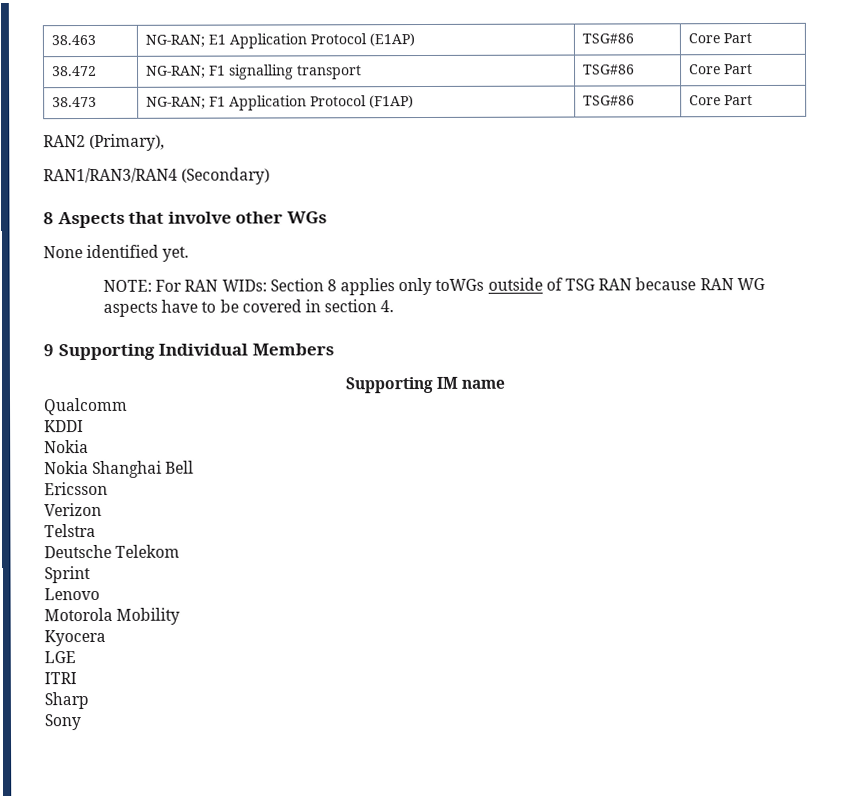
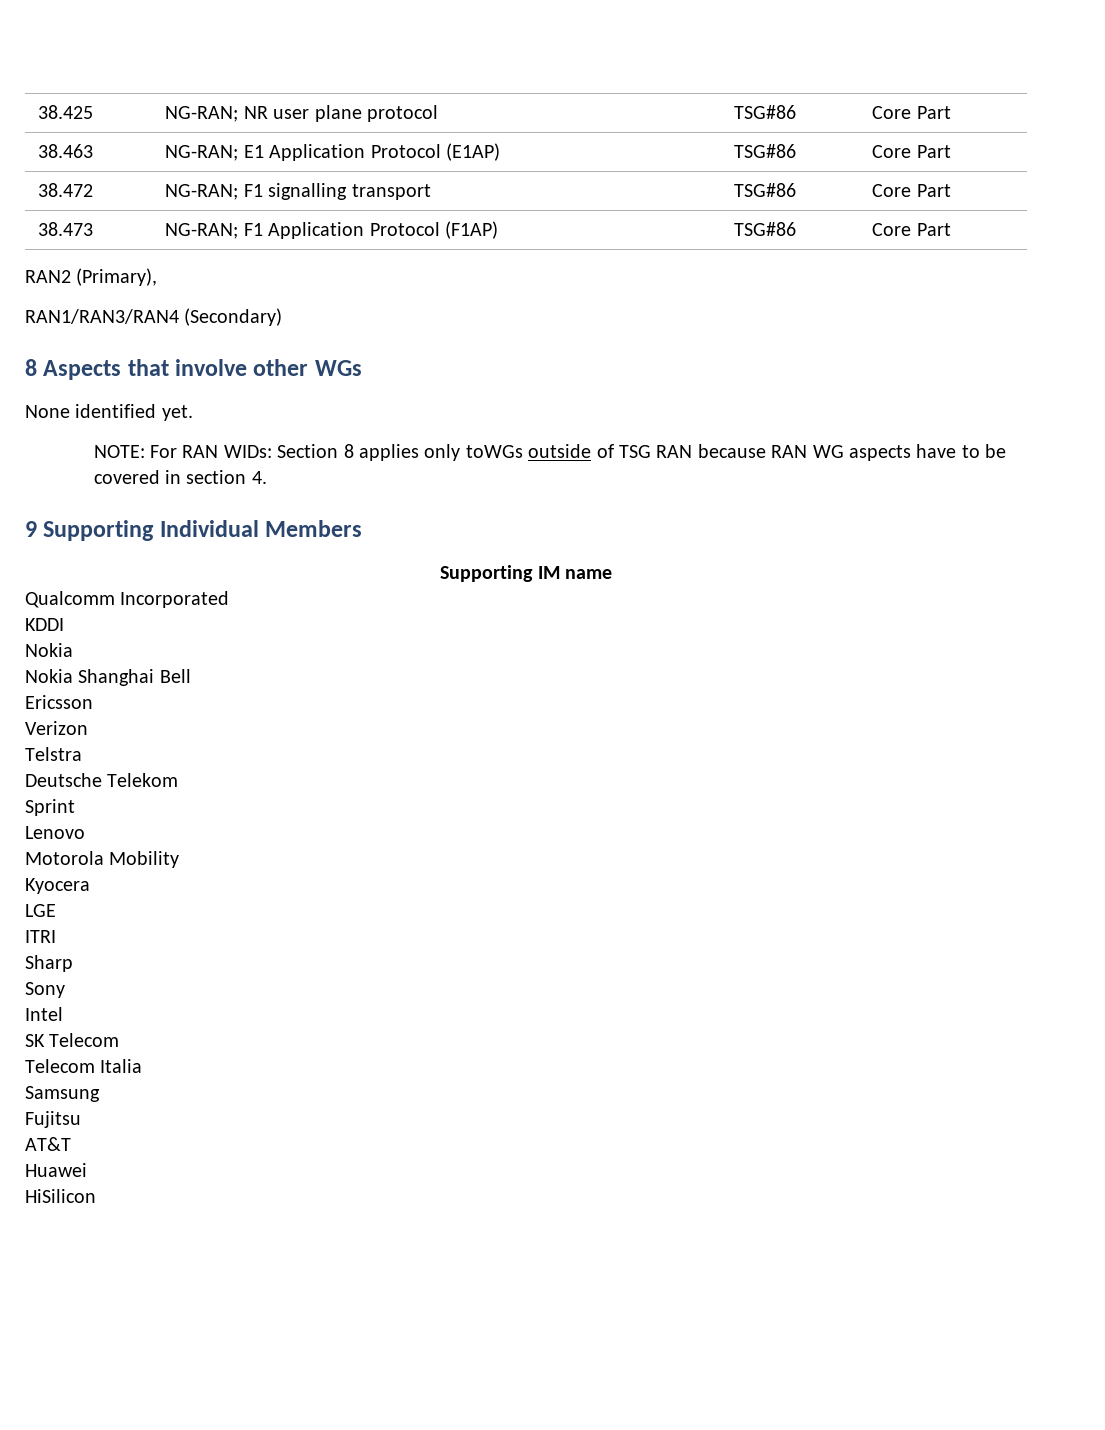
+ 38.425 | NG-RAN; NR user plane protocol | TSG#86 | Core Part
- Qualcomm
+ Qualcomm Incorporated
+ Intel
+ SK Telecom
+ Telecom Italia
+ Samsung
+ Fujitsu
+ AT&T
+ Huawei
+ HiSilicon

